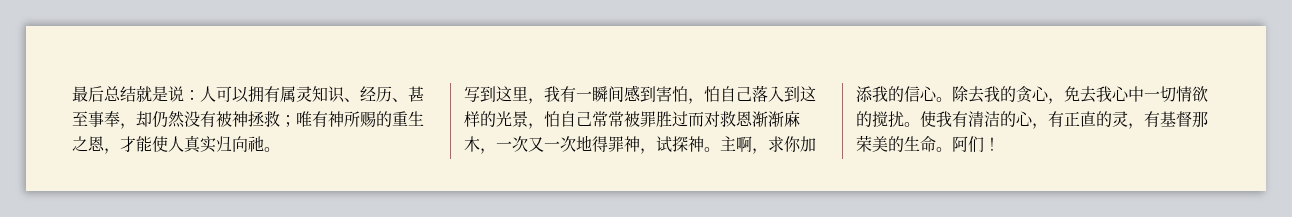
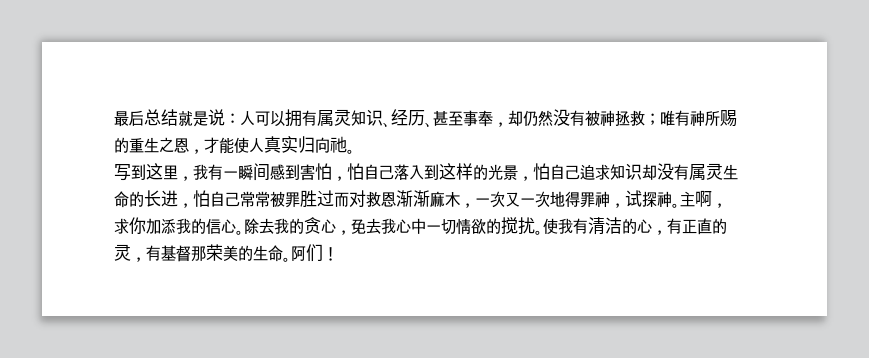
- 写到这里，我有一瞬间感到害怕，怕自己落入到这样的光景，怕自己常常被罪胜过而对救恩渐渐麻木，一次又一次地得罪神，试探神。
+ 写到这里，我有一瞬间感到害怕，怕自己落入到这样的光景，怕自己追求知识却没有属灵生命的长进，怕自己常常被罪胜过而对救恩渐渐麻木，一次又一次地得罪神，试探神。

